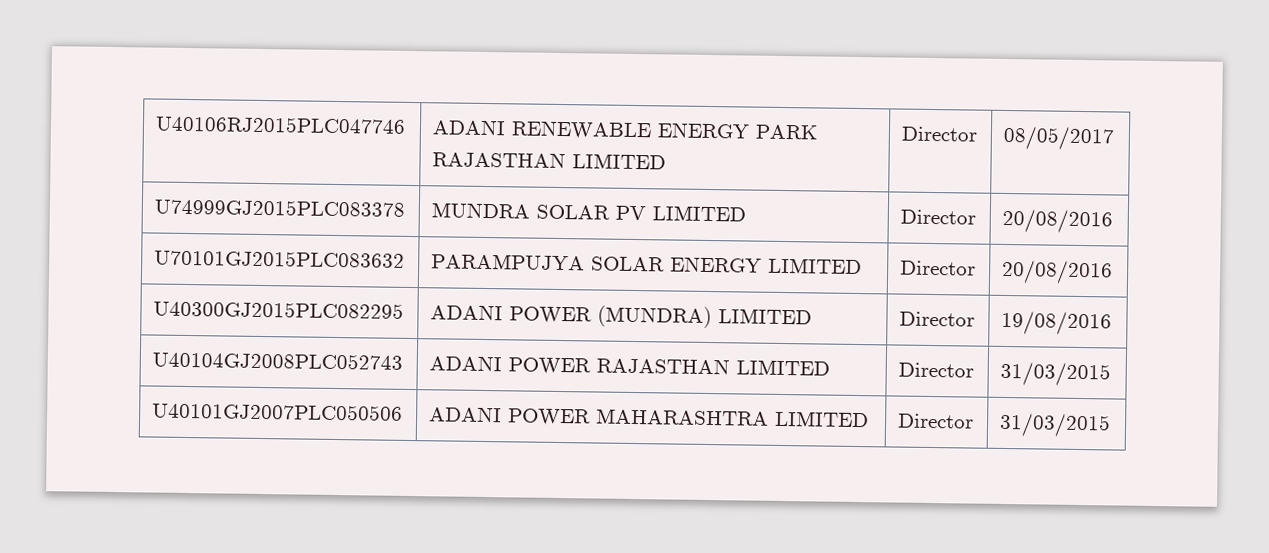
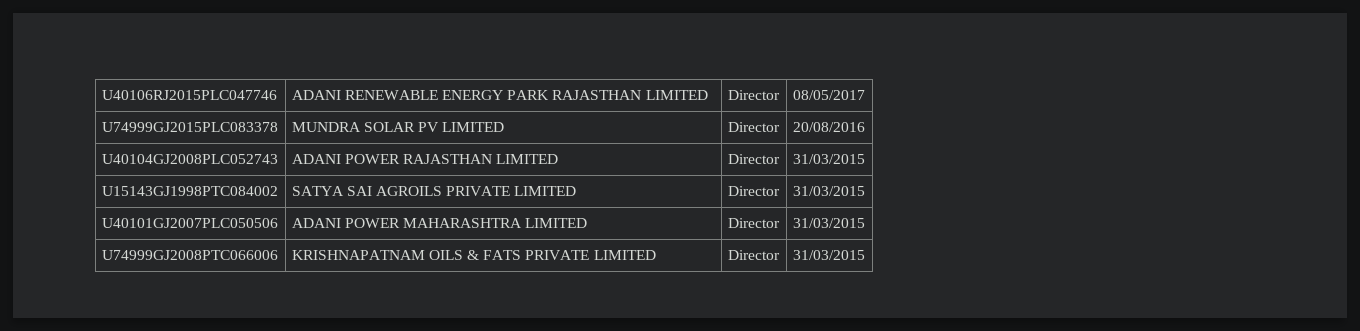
- U70101GJ2015PLC083632 | PARAMPUJYA SOLAR ENERGY LIMITED | Director | 20/08/2016
- U40300GJ2015PLC082295 | ADANI POWER (MUNDRA) LIMITED | Director | 19/08/2016
+ U15143GJ1998PTC084002 | SATYA SAI AGROILS PRIVATE LIMITED | Director | 31/03/2015
+ U74999GJ2008PTC066006 | KRISHNAPATNAM OILS & FATS PRIVATE LIMITED | Director | 31/03/2015

